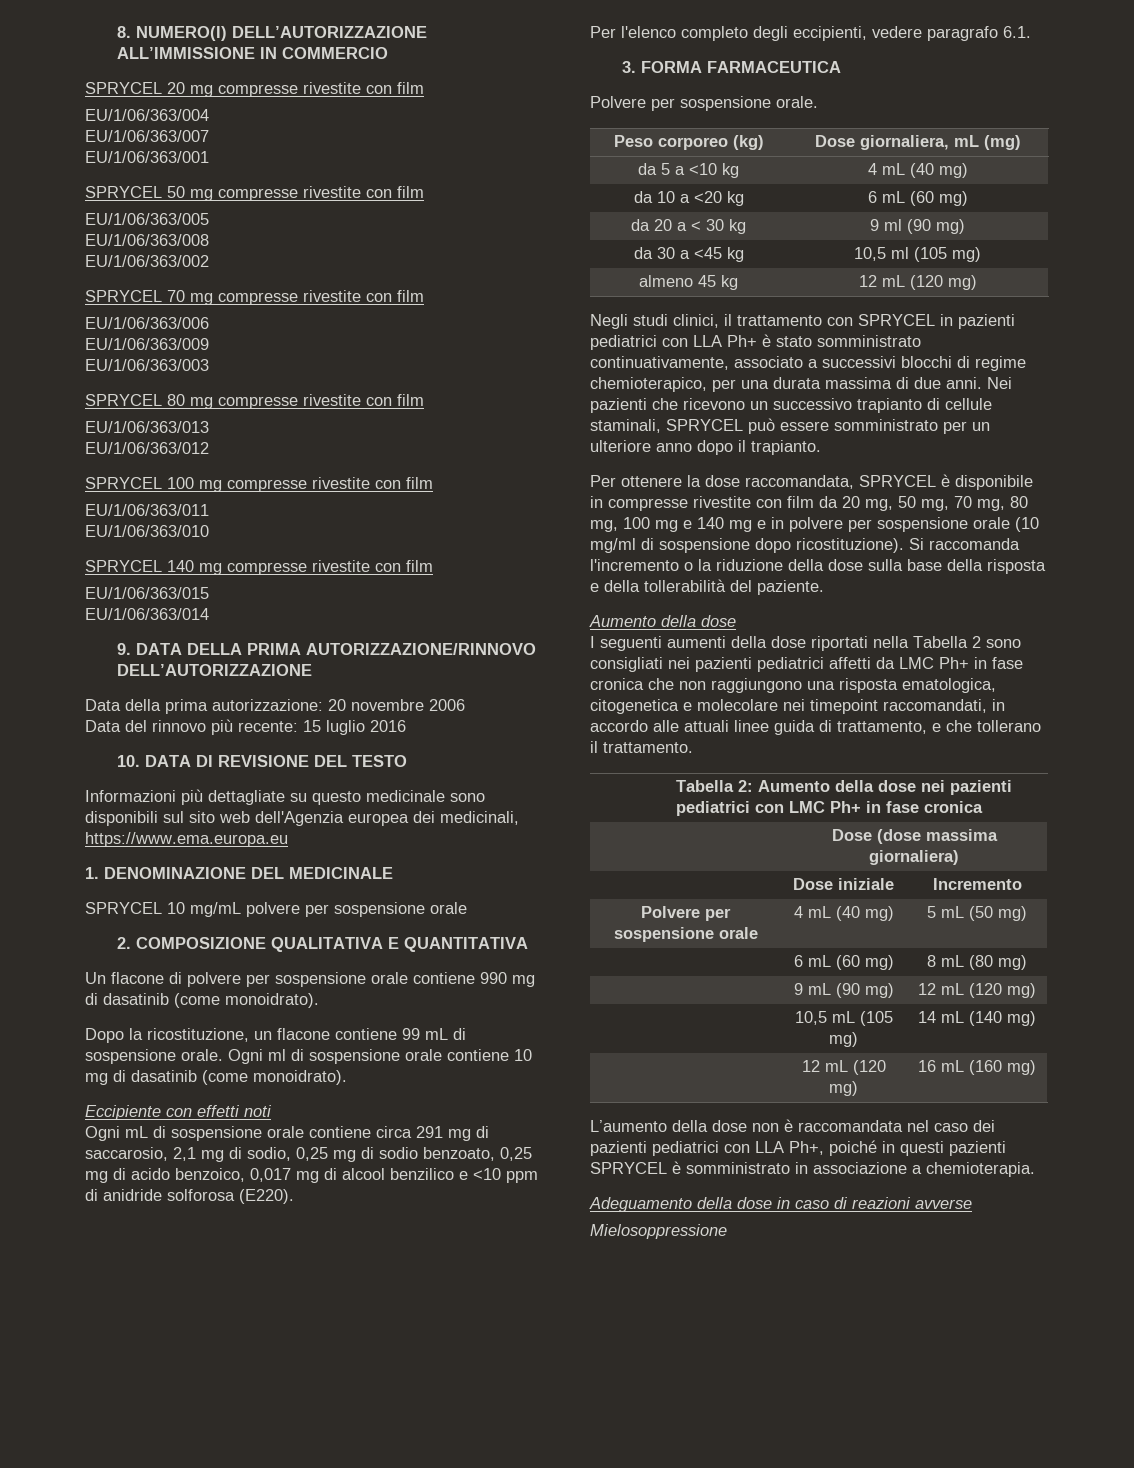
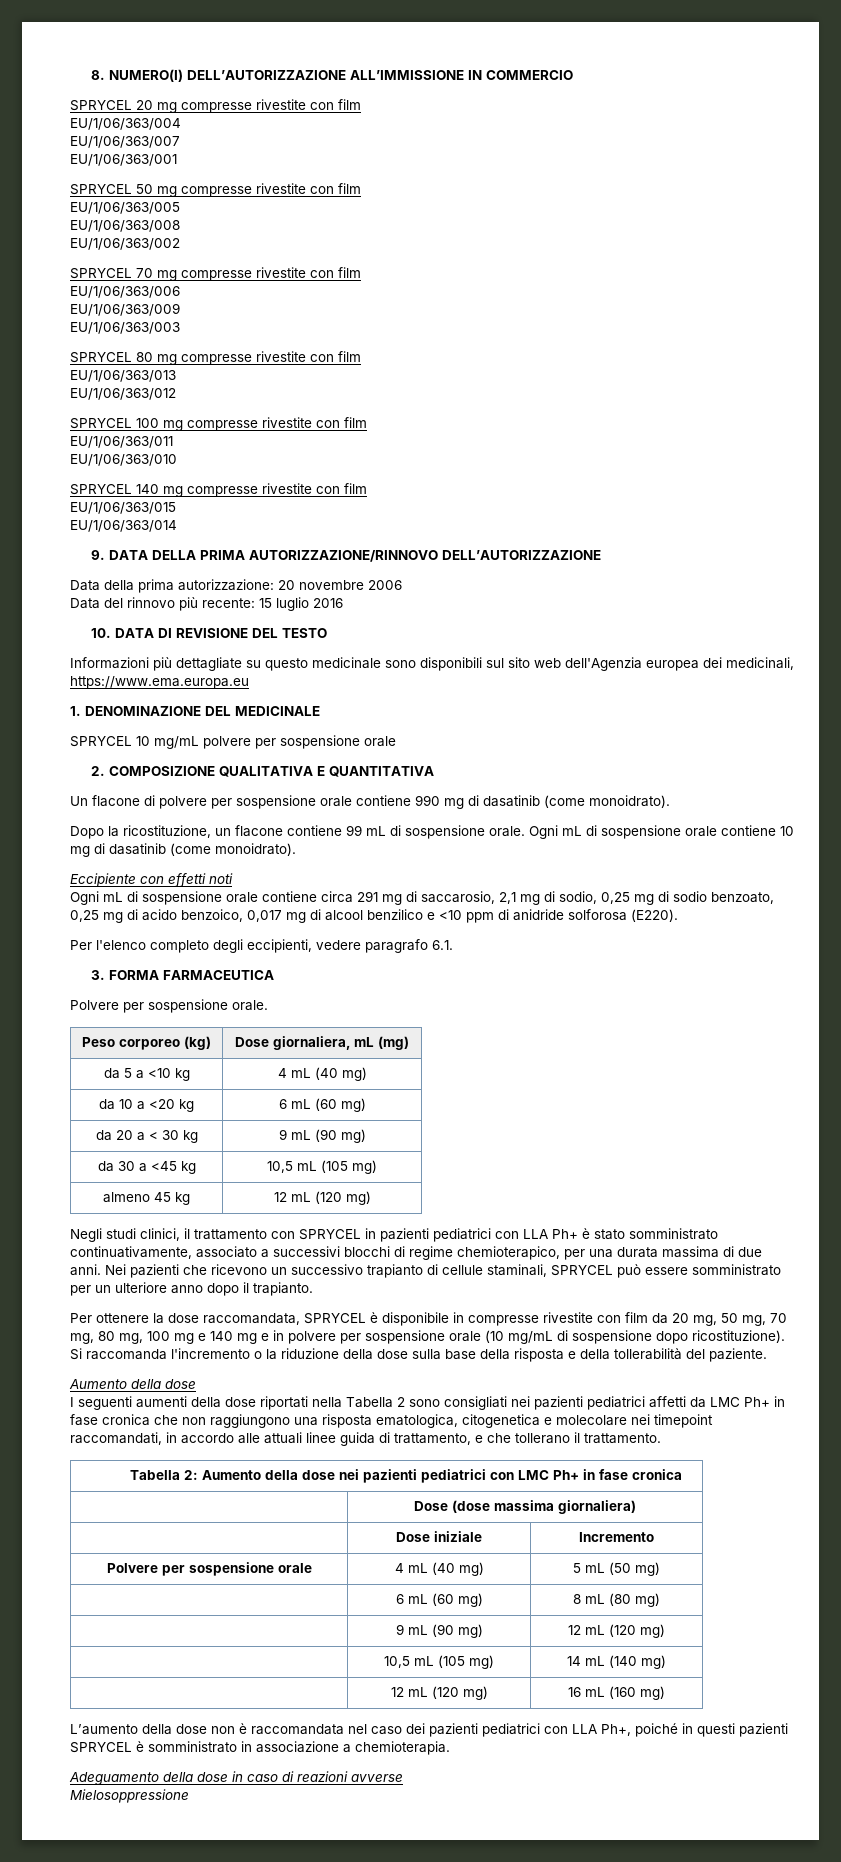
- Ogni ml di sospensione orale contiene 10 mg di dasatinib (come monoidrato).
+ Ogni mL di sospensione orale contiene 10 mg di dasatinib (come monoidrato).
- da 20 a < 30 kg | 9 ml (90 mg)
+ da 20 a < 30 kg | 9 mL (90 mg)
- da 30 a <45 kg | 10,5 ml (105 mg)
+ da 30 a <45 kg | 10,5 mL (105 mg)
- Per ottenere la dose raccomandata, SPRYCEL è disponibile in compresse rivestite con film da 20 mg, 50 mg, 70 mg, 80 mg, 100 mg e 140 mg e in polvere per sospensione orale (10 mg/ml di sospensione dopo ricostituzione).
+ Per ottenere la dose raccomandata, SPRYCEL è disponibile in compresse rivestite con film da 20 mg, 50 mg, 70 mg, 80 mg, 100 mg e 140 mg e in polvere per sospensione orale (10 mg/mL di sospensione dopo ricostituzione).

